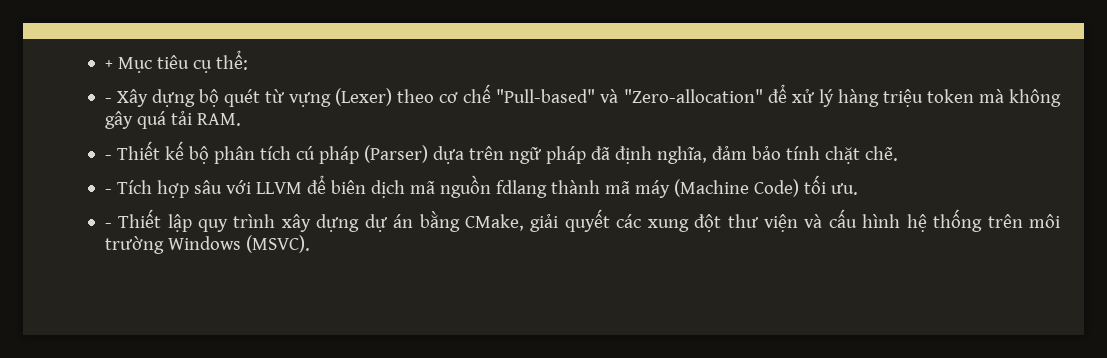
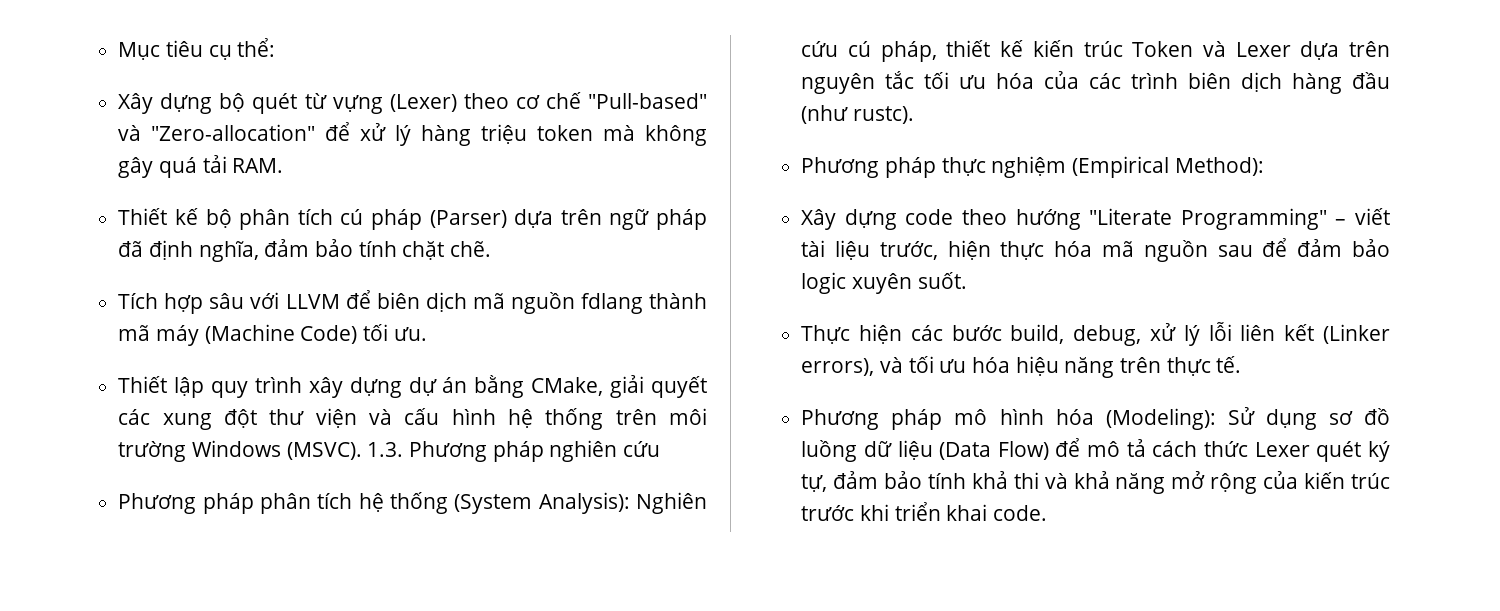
- + Mục tiêu cụ thể:
+ Mục tiêu cụ thể:
- - Xây dựng bộ quét từ vựng (Lexer) theo cơ chế "Pull-based" và "Zero-allocation" để xử lý hàng triệu token mà không gây quá tải RAM.
+ Xây dựng bộ quét từ vựng (Lexer) theo cơ chế "Pull-based" và "Zero-allocation" để xử lý hàng triệu token mà không gây quá tải RAM.
- - Thiết kế bộ phân tích cú pháp (Parser) dựa trên ngữ pháp đã định nghĩa, đảm bảo tính chặt chẽ.
+ Thiết kế bộ phân tích cú pháp (Parser) dựa trên ngữ pháp đã định nghĩa, đảm bảo tính chặt chẽ.
- - Tích hợp sâu với LLVM để biên dịch mã nguồn fdlang thành mã máy (Machine Code) tối ưu.
+ Tích hợp sâu với LLVM để biên dịch mã nguồn fdlang thành mã máy (Machine Code) tối ưu.
- - Thiết lập quy trình xây dựng dự án bằng CMake, giải quyết các xung đột thư viện và cấu hình hệ thống trên môi trường Windows (MSVC).
+ Thiết lập quy trình xây dựng dự án bằng CMake, giải quyết các xung đột thư viện và cấu hình hệ thống trên môi trường Windows (MSVC).
+ 1.3. Phương pháp nghiên cứu
+ Phương pháp phân tích hệ thống (System Analysis): Nghiên cứu cú pháp, thiết kế kiến trúc Token và Lexer dựa trên nguyên tắc tối ưu hóa của các trình biên dịch hàng đầu (như rustc).
+ Phương pháp thực nghiệm (Empirical Method):
+ Xây dựng code theo hướng "Literate Programming" – viết tài liệu trước, hiện thực hóa mã nguồn sau để đảm bảo logic xuyên suốt.
+ Thực hiện các bước build, debug, xử lý lỗi liên kết (Linker errors), và tối ưu hóa hiệu năng trên thực tế.
+ Phương pháp mô hình hóa (Modeling): Sử dụng sơ đồ luồng dữ liệu (Data Flow) để mô tả cách thức Lexer quét ký tự, đảm bảo tính khả thi và khả năng mở rộng của kiến trúc trước khi triển khai code.

